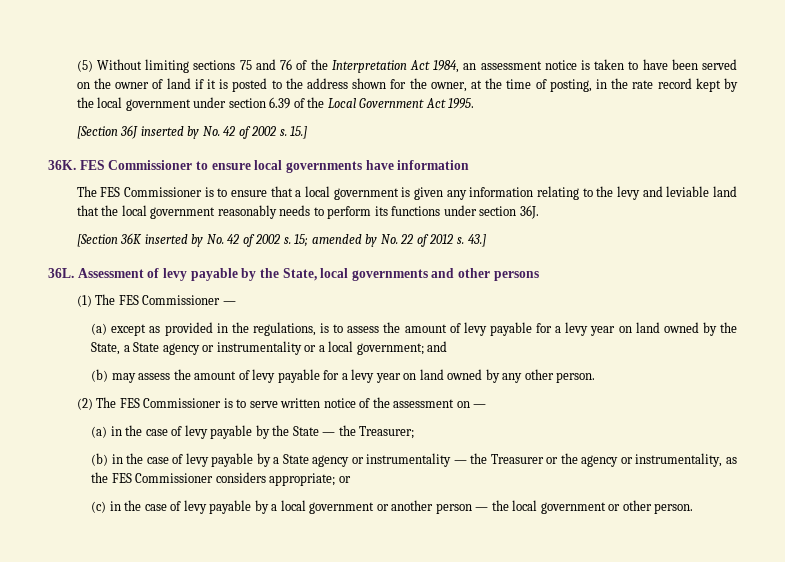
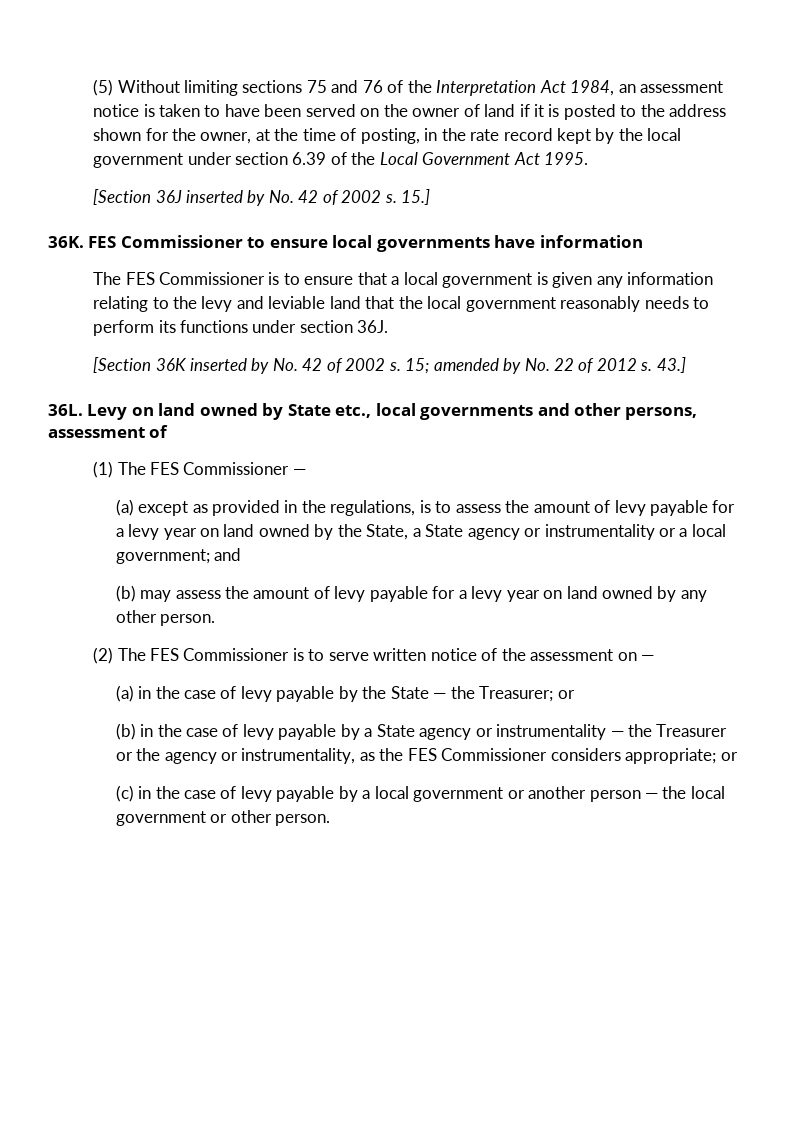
- Assessment of levy payable by the State, local governments and other persons
+ Levy on land owned by State etc., local governments and other persons, assessment of
- (a) in the case of levy payable by the State — the Treasurer;
+ (a) in the case of levy payable by the State — the Treasurer; or

